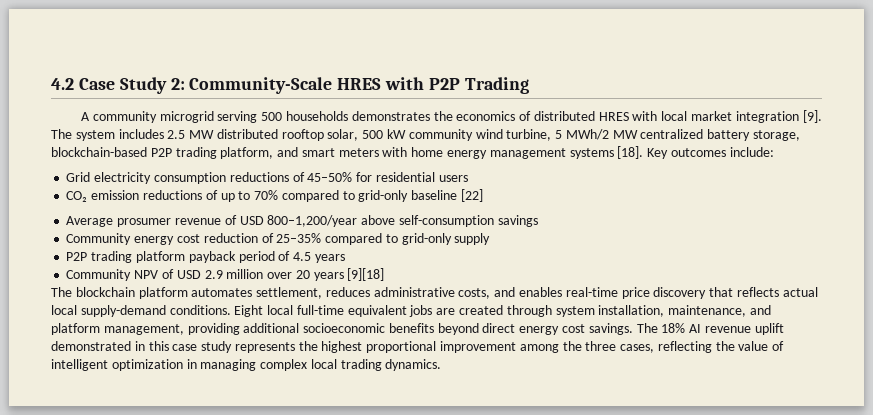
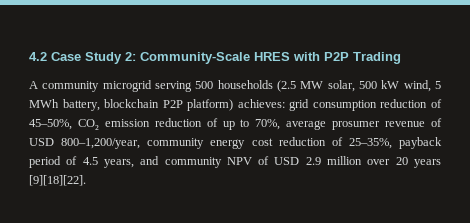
- A community microgrid serving 500 households demonstrates the economics of distributed HRES with local market integration [9]. The system includes 2.5 MW distributed rooftop solar, 500 kW community wind turbine, 5 MWh/2 MW centralized battery storage, blockchain-based P2P trading platform, and smart meters with home energy management systems [18]. Key outcomes include:
- Grid electricity consumption reductions of 45–50% for residential users
- CO₂ emission reductions of up to 70% compared to grid-only baseline [22]
- Average prosumer revenue of USD 800–1,200/year above self-consumption savings
- Community energy cost reduction of 25–35% compared to grid-only supply
- P2P trading platform payback period of 4.5 years
- Community NPV of USD 2.9 million over 20 years [9][18]
- The blockchain platform automates settlement, reduces administrative costs, and enables real-time price discovery that reflects actual local supply-demand conditions. Eight local full-time equivalent jobs are created through system installation, maintenance, and platform management, providing additional socioeconomic benefits beyond direct energy cost savings. The 18% AI revenue uplift demonstrated in this case study represents the highest proportional improvement among the three cases, reflecting the value of intelligent optimization in managing complex local trading dynamics.
+ A community microgrid serving 500 households (2.5 MW solar, 500 kW wind, 5 MWh battery, blockchain P2P platform) achieves: grid consumption reduction of 45–50%, CO₂ emission reduction of up to 70%, average prosumer revenue of USD 800–1,200/year, community energy cost reduction of 25–35%, payback period of 4.5 years, and community NPV of USD 2.9 million over 20 years [9][18][22].

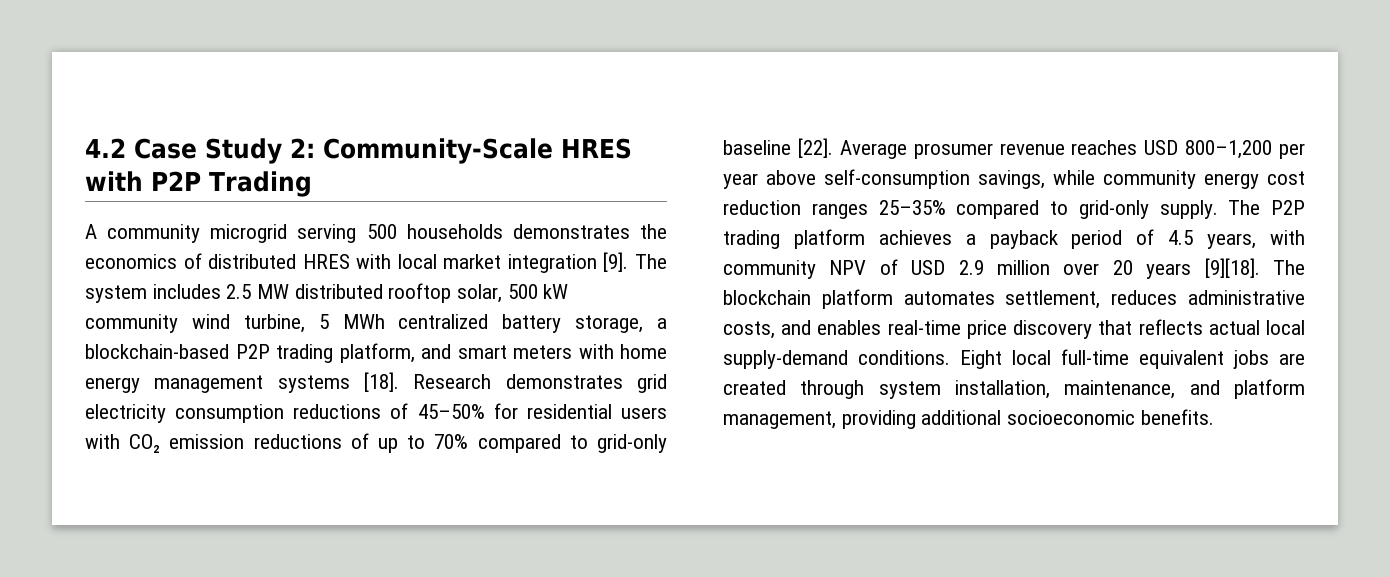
- A community microgrid serving 500 households (2.5 MW solar, 500 kW wind, 5 MWh battery, blockchain P2P platform) achieves: grid consumption reduction of 45–50%, CO₂ emission reduction of up to 70%, average prosumer revenue of USD 800–1,200/year, community energy cost reduction of 25–35%, payback period of 4.5 years, and community NPV of USD 2.9 million over 20 years [9][18][22].
+ A community microgrid serving 500 households demonstrates the economics of distributed HRES with local market integration [9]. The system includes 2.5 MW distributed rooftop solar, 500 kW community wind turbine, 5 MWh centralized battery storage, a blockchain-based P2P trading platform, and smart meters with home energy management systems [18]. Research demonstrates grid electricity consumption reductions of 45–50% for residential users with CO₂ emission reductions of up to 70% compared to grid-only baseline [22]. Average prosumer revenue reaches USD 800–1,200 per year above self-consumption savings, while community energy cost reduction ranges 25–35% compared to grid-only supply. The P2P trading platform achieves a payback period of 4.5 years, with community NPV of USD 2.9 million over 20 years [9][18]. The blockchain platform automates settlement, reduces administrative costs, and enables real-time price discovery that reflects actual local supply-demand conditions. Eight local full-time equivalent jobs are created through system installation, maintenance, and platform management, providing additional socioeconomic benefits.

